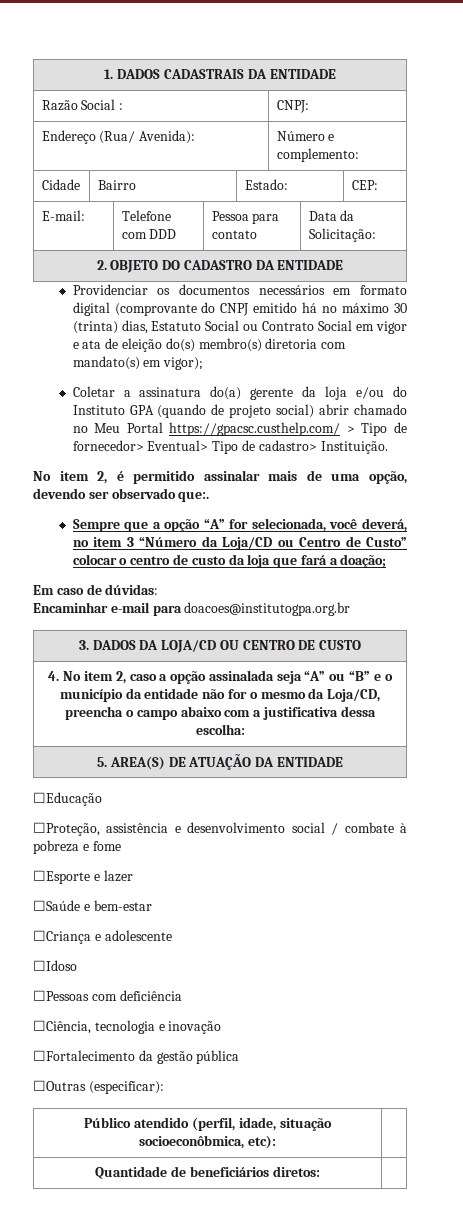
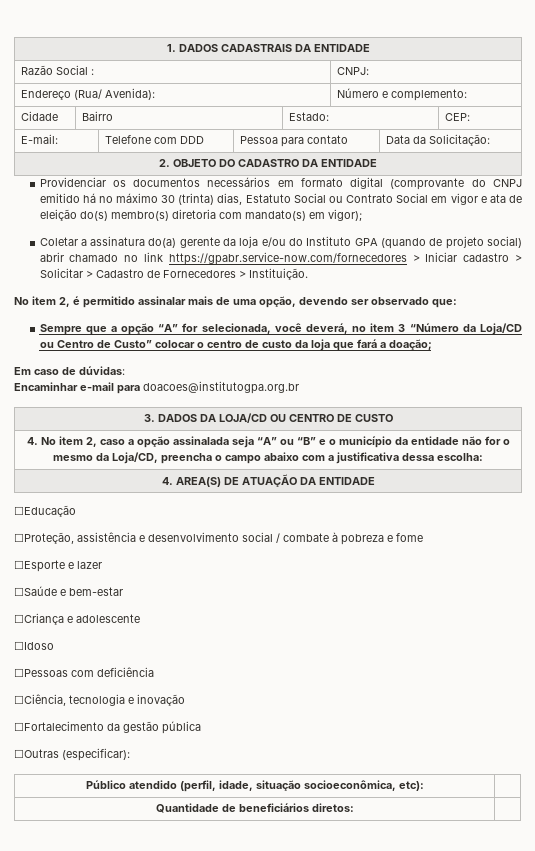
- Coletar a assinatura do(a) gerente da loja e/ou do Instituto GPA (quando de projeto social) abrir chamado no Meu Portal https://gpacsc.custhelp.com/ > Tipo de fornecedor> Eventual> Tipo de cadastro> Instituição.
+ Coletar a assinatura do(a) gerente da loja e/ou do Instituto GPA (quando de projeto social) abrir chamado no link https://gpabr.service-now.com/fornecedores > Iniciar cadastro > Solicitar > Cadastro de Fornecedores > Instituição.
- No item 2, é permitido assinalar mais de uma opção, devendo ser observado que:.
+ No item 2, é permitido assinalar mais de uma opção, devendo ser observado que:
- 5. AREA(S) DE ATUAÇÃO DA ENTIDADE
+ 4. AREA(S) DE ATUAÇÃO DA ENTIDADE
- Público atendido (perfil, idade, situação socioeconôbmica, etc): |
+ Público atendido (perfil, idade, situação socioeconômica, etc): |

